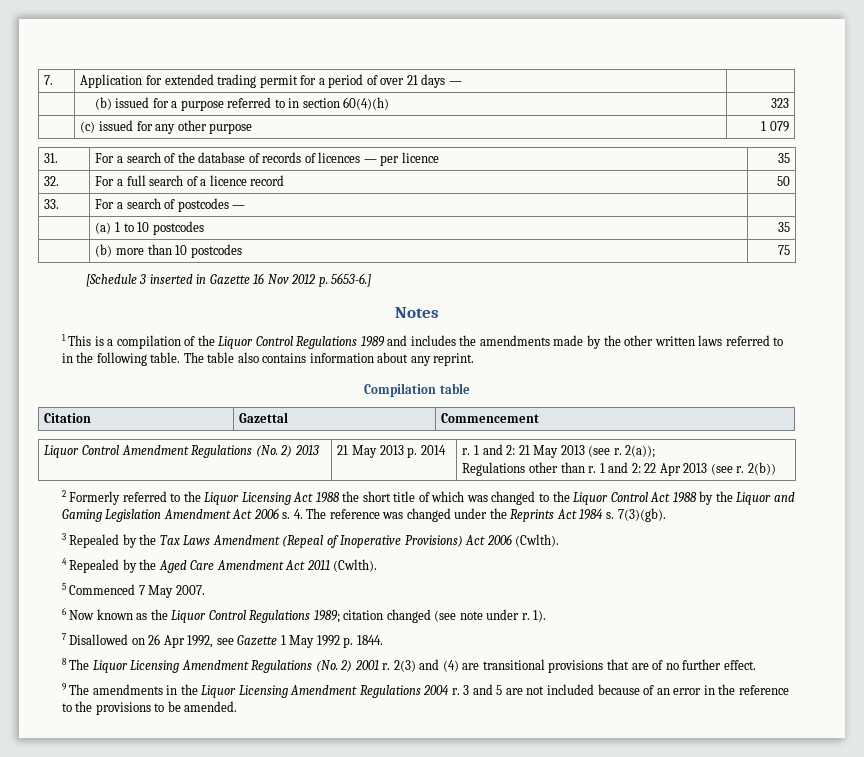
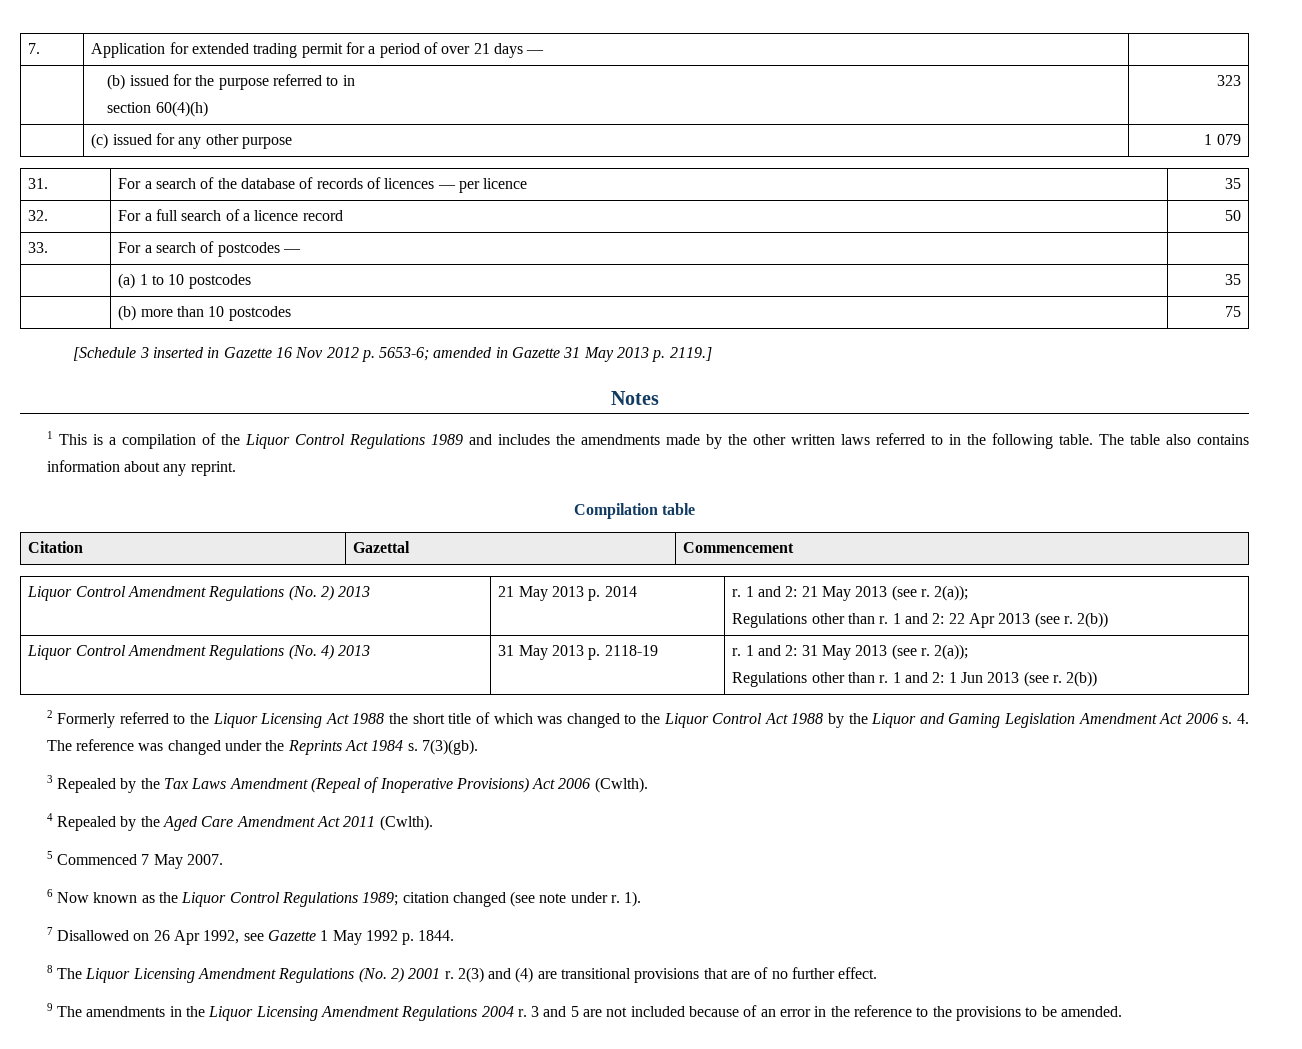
- | (b) issued for a purpose referred to in section 60(4)(h) | 323
+ | (b) issued for the purpose referred to in
+ section 60(4)(h) | 323
- [Schedule 3 inserted in Gazette 16 Nov 2012 p. 5653-6.]
+ [Schedule 3 inserted in Gazette 16 Nov 2012 p. 5653-6; amended in Gazette 31 May 2013 p. 2119.]
+ Liquor Control Amendment Regulations (No. 4) 2013 | 31 May 2013 p. 2118-19 | r. 1 and 2: 31 May 2013 (see r. 2(a));
+ Regulations other than r. 1 and 2: 1 Jun 2013 (see r. 2(b))

